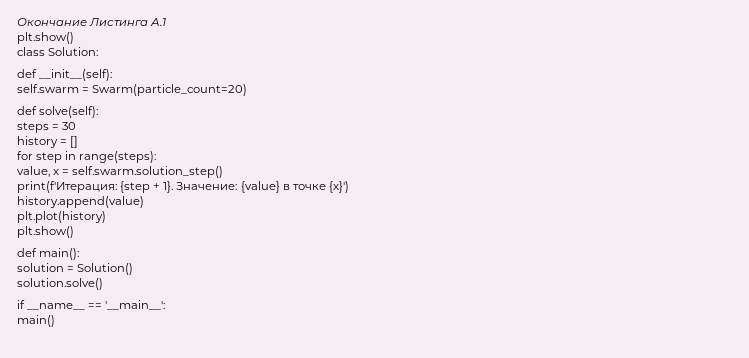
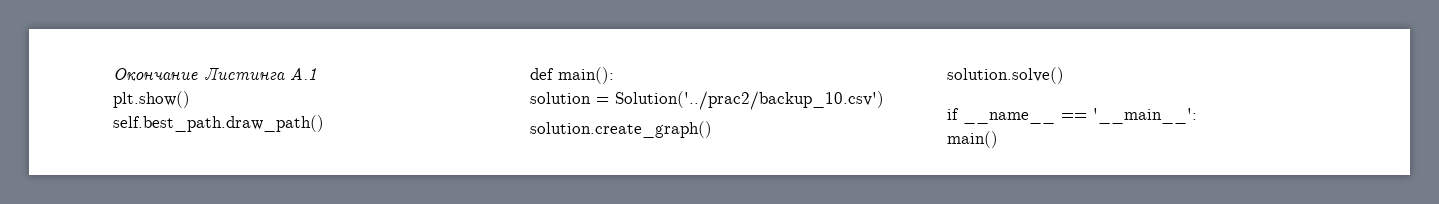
- class Solution:
- def __init__(self):
- self.swarm = Swarm(particle_count=20)
- def solve(self):
- steps = 30
- history = []
- for step in range(steps):
- value, x = self.swarm.solution_step()
- print(f'Итерация: {step + 1}. Значение: {value} в точке {x}')
- history.append(value)
- plt.plot(history)
- plt.show()
+ self.best_path.draw_path()
- solution = Solution()
+ solution = Solution('../prac2/backup_10.csv')
+ solution.create_graph()

